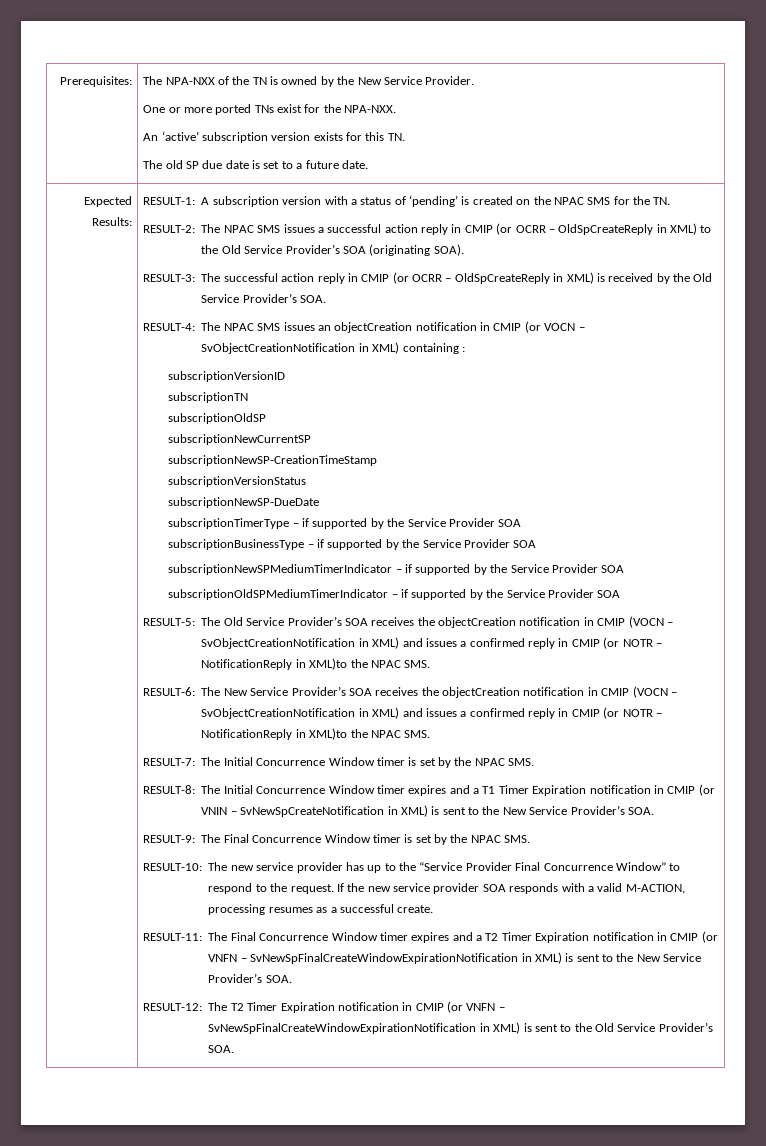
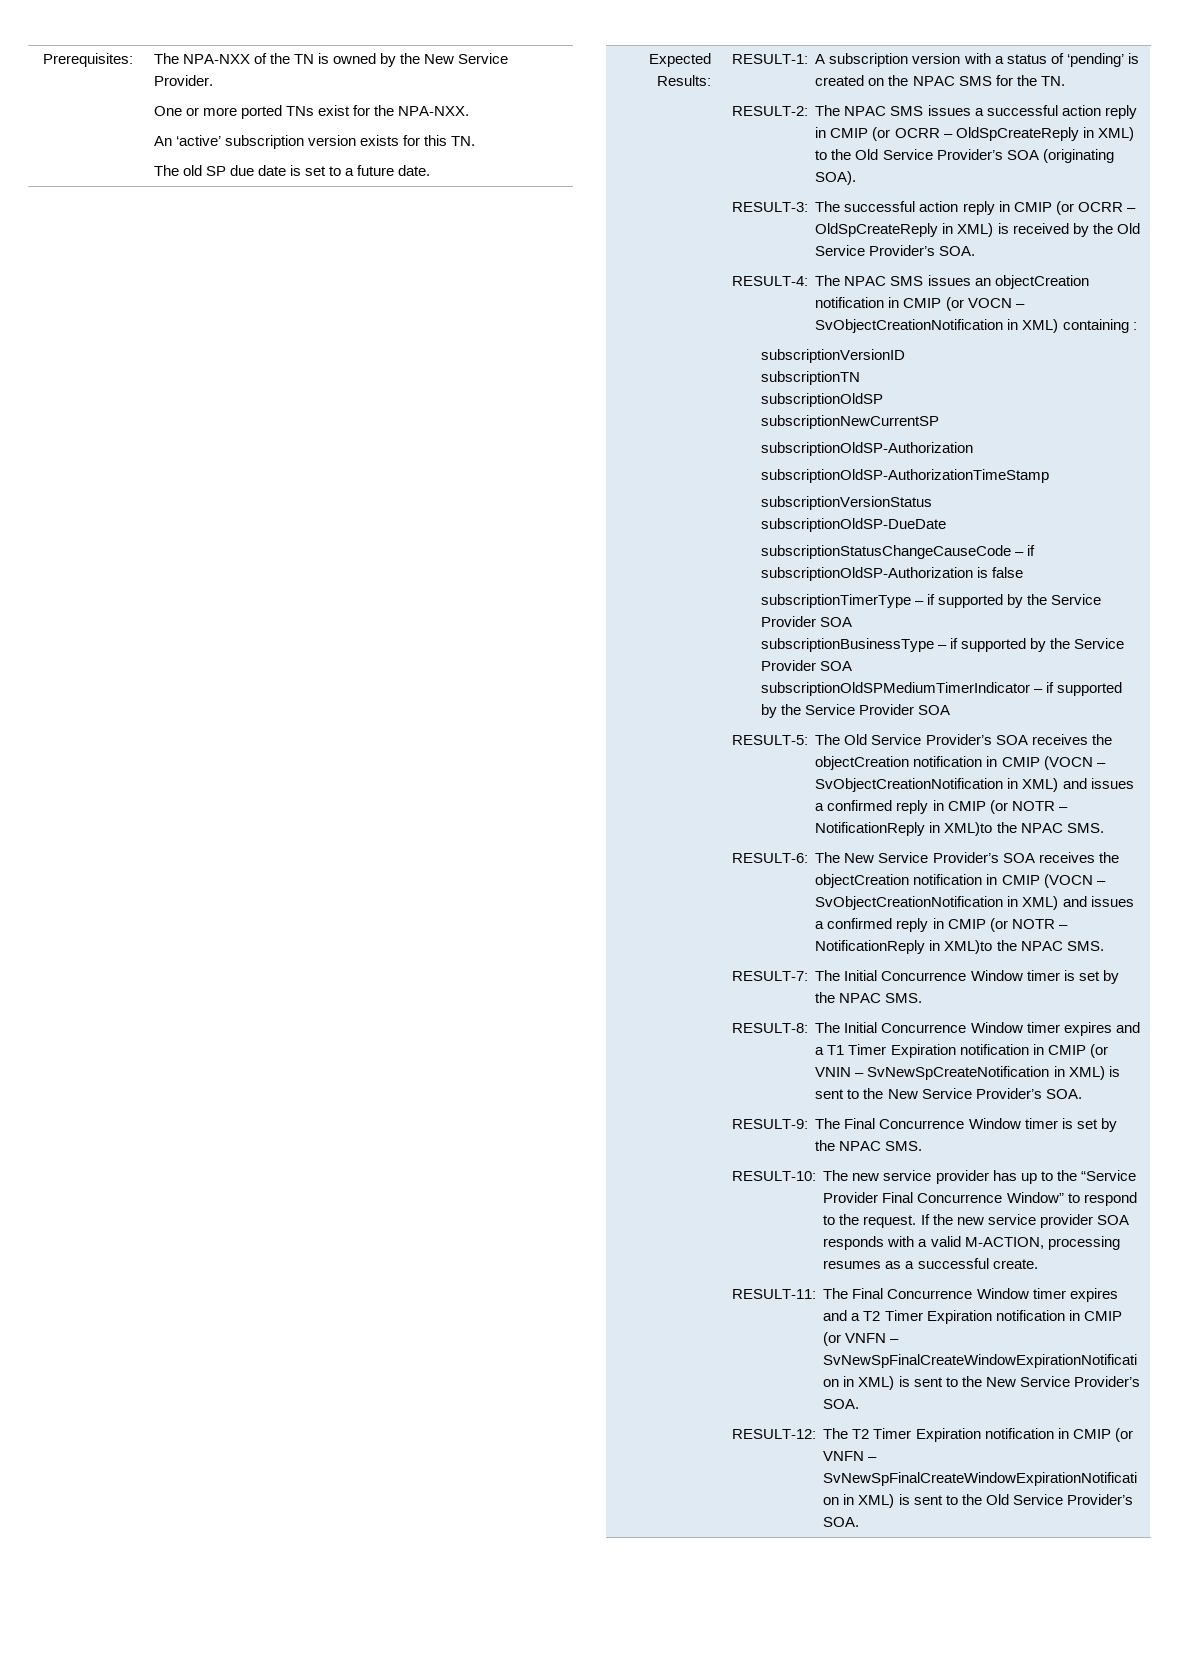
  subscriptionNewCurrentSP
- subscriptionNewSP-CreationTimeStamp
+ subscriptionOldSP-Authorization
+ subscriptionOldSP-AuthorizationTimeStamp
- subscriptionNewSP-DueDate
+ subscriptionOldSP-DueDate
+ subscriptionStatusChangeCauseCode – if subscriptionOldSP-Authorization is false
- subscriptionNewSPMediumTimerIndicator – if supported by the Service Provider SOA

